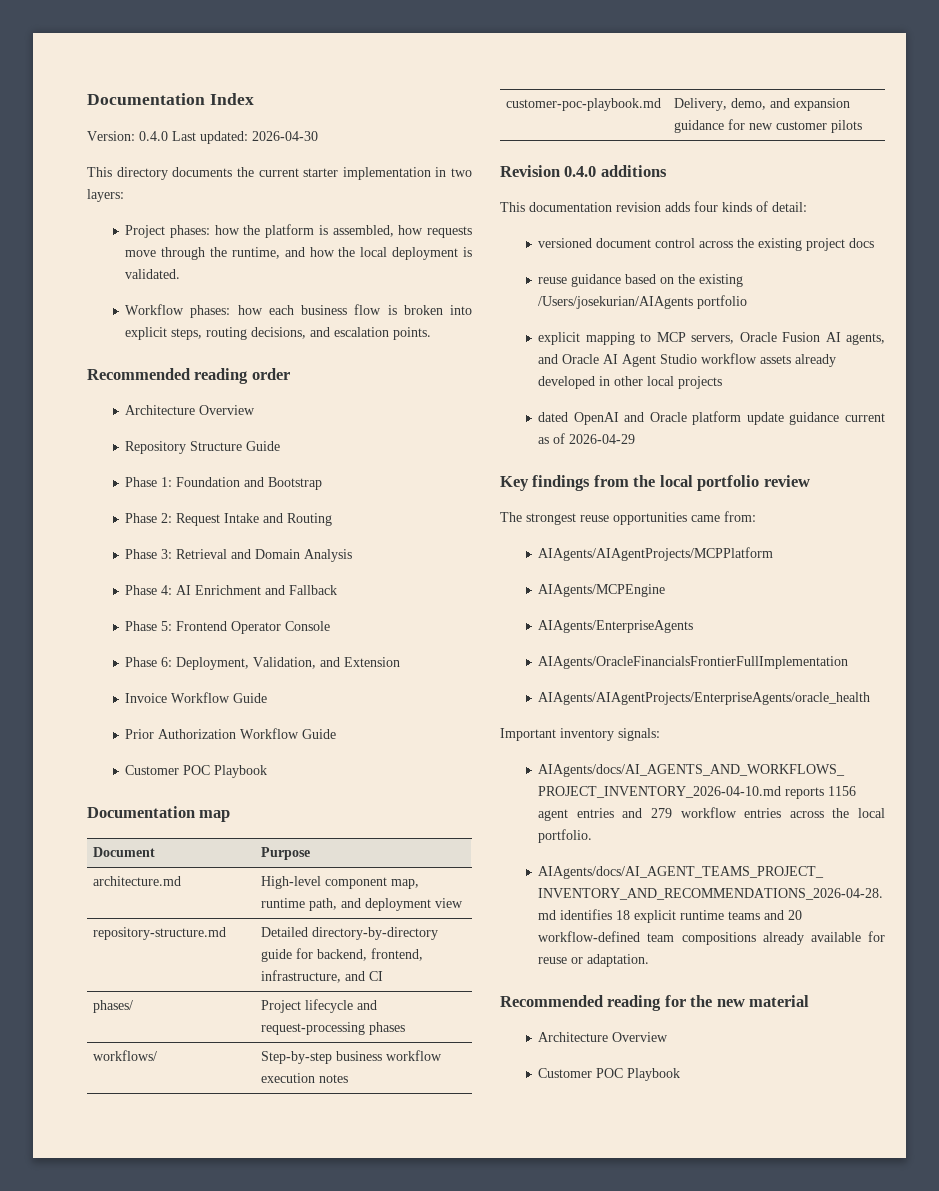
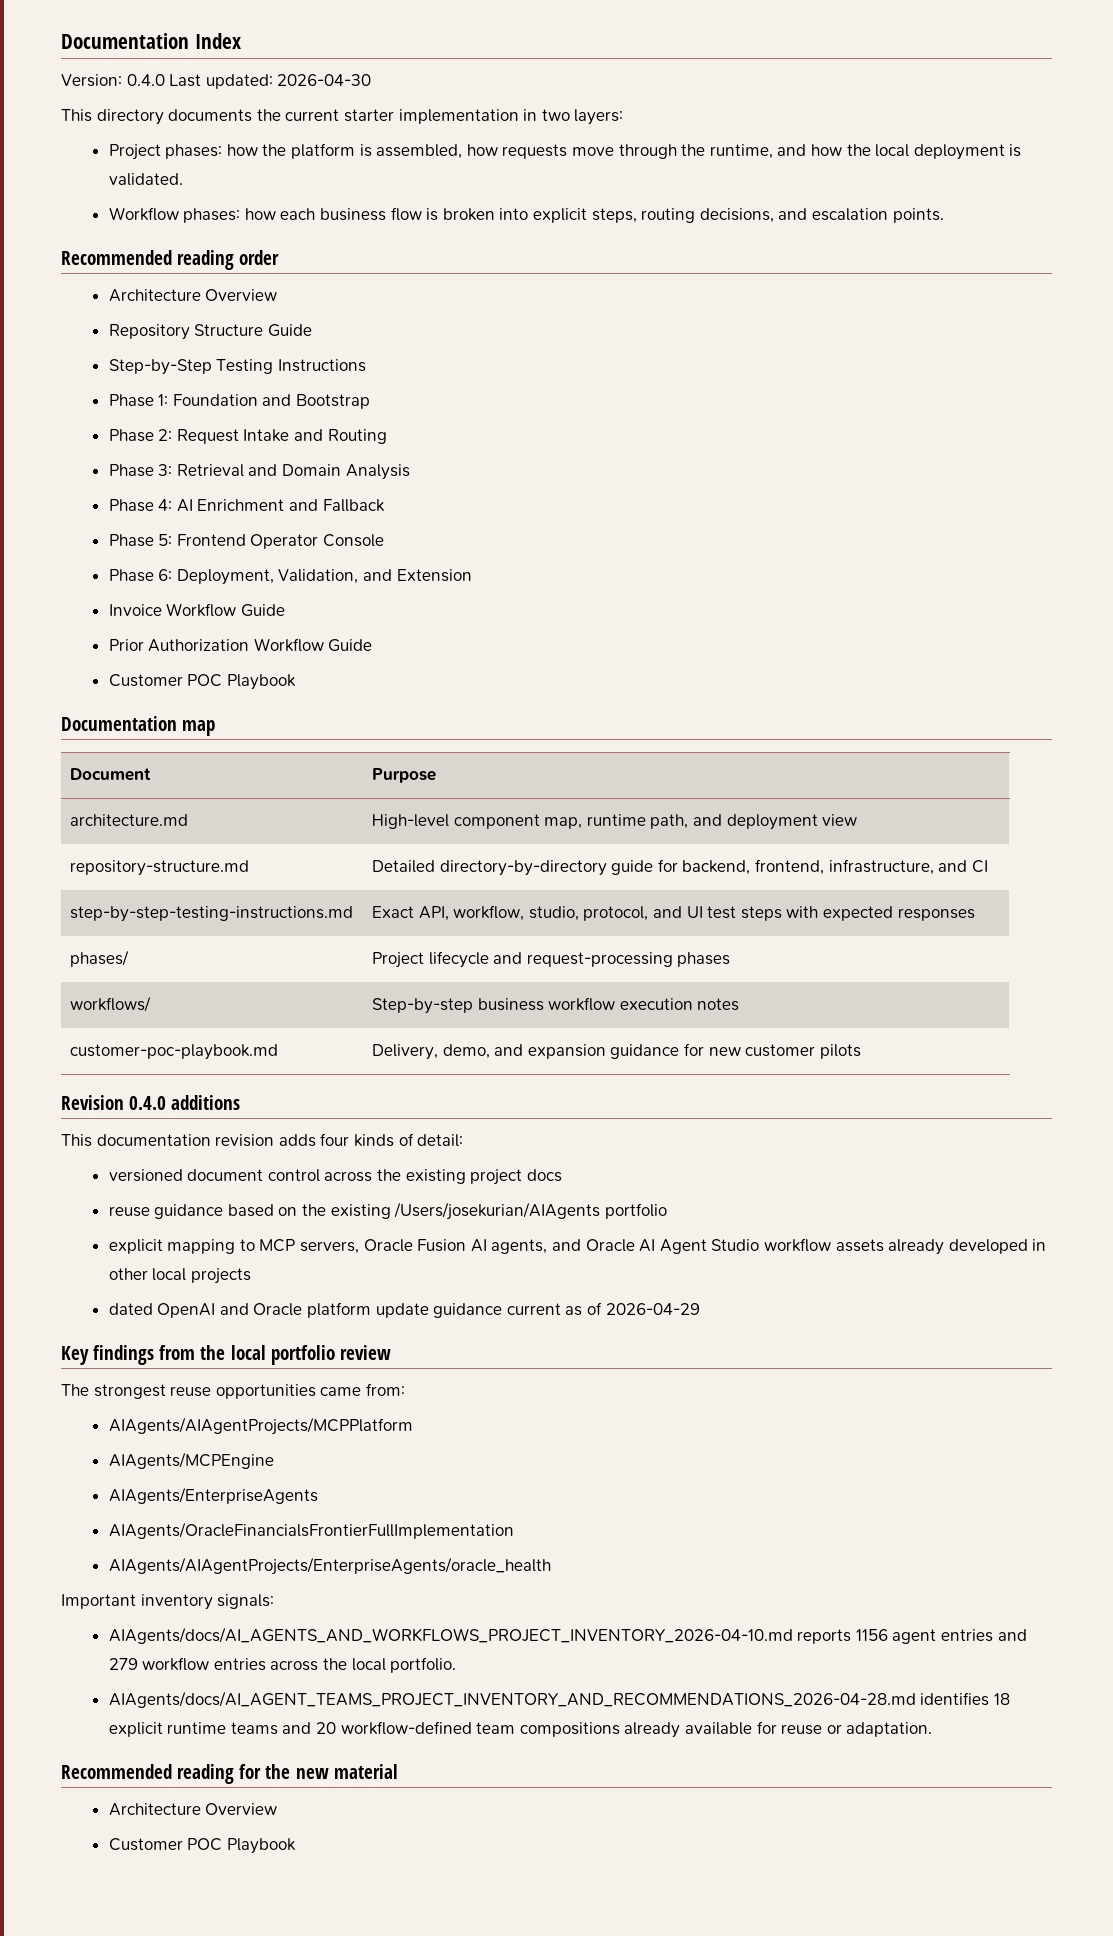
+ Step-by-Step Testing Instructions
+ step-by-step-testing-instructions.md | Exact API, workflow, studio, protocol, and UI test steps with expected responses

